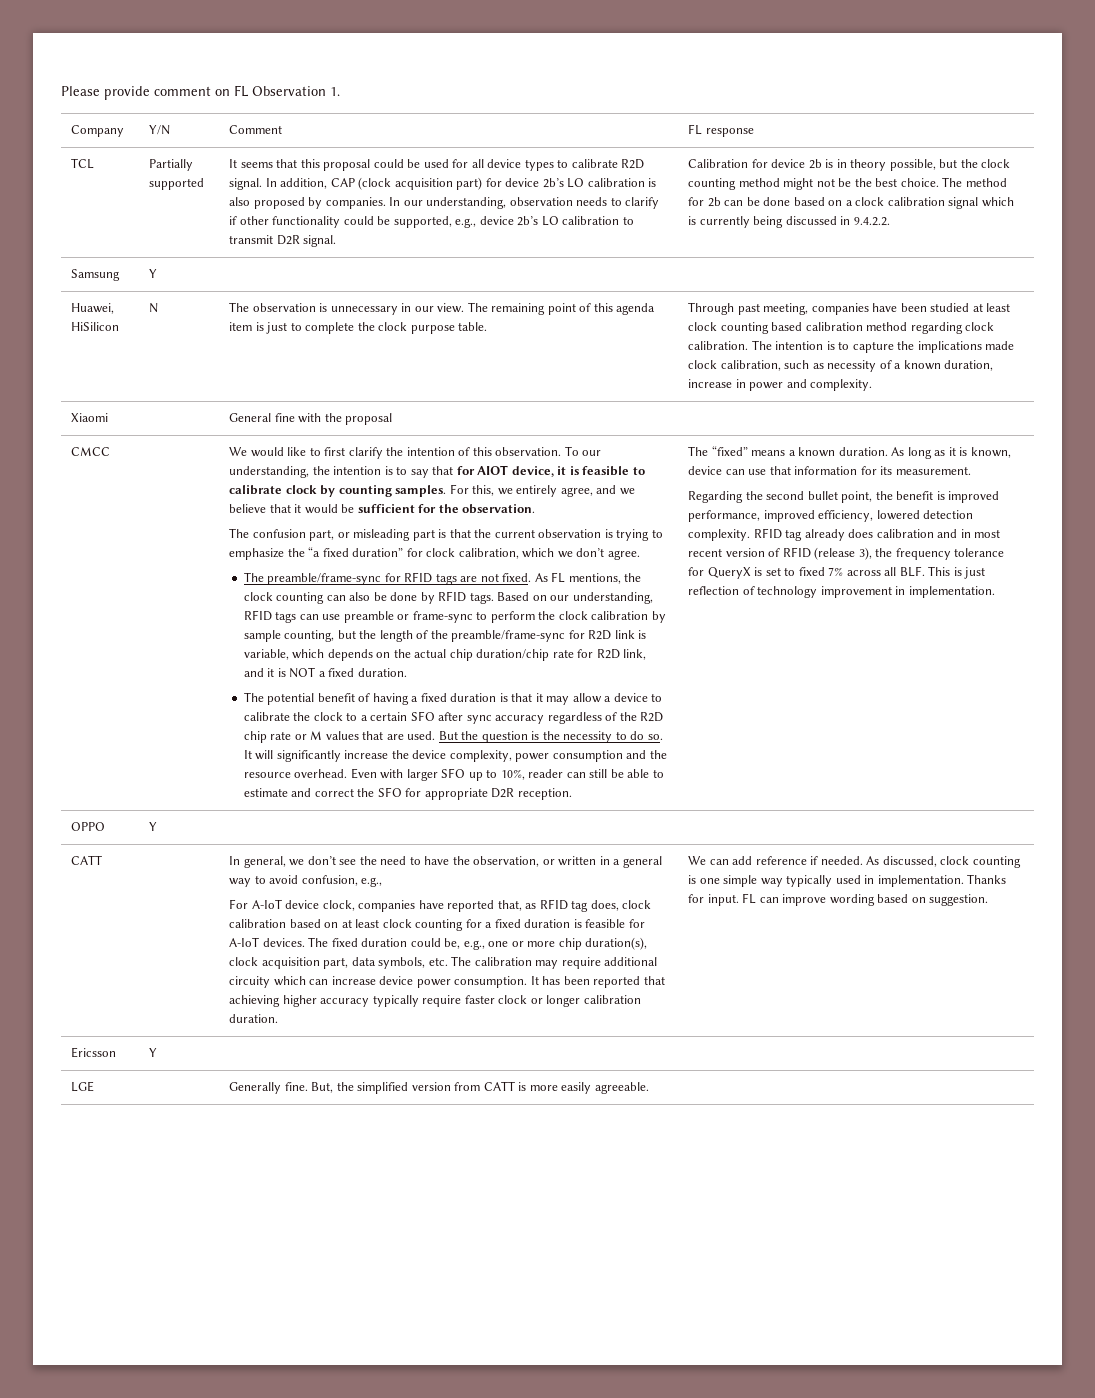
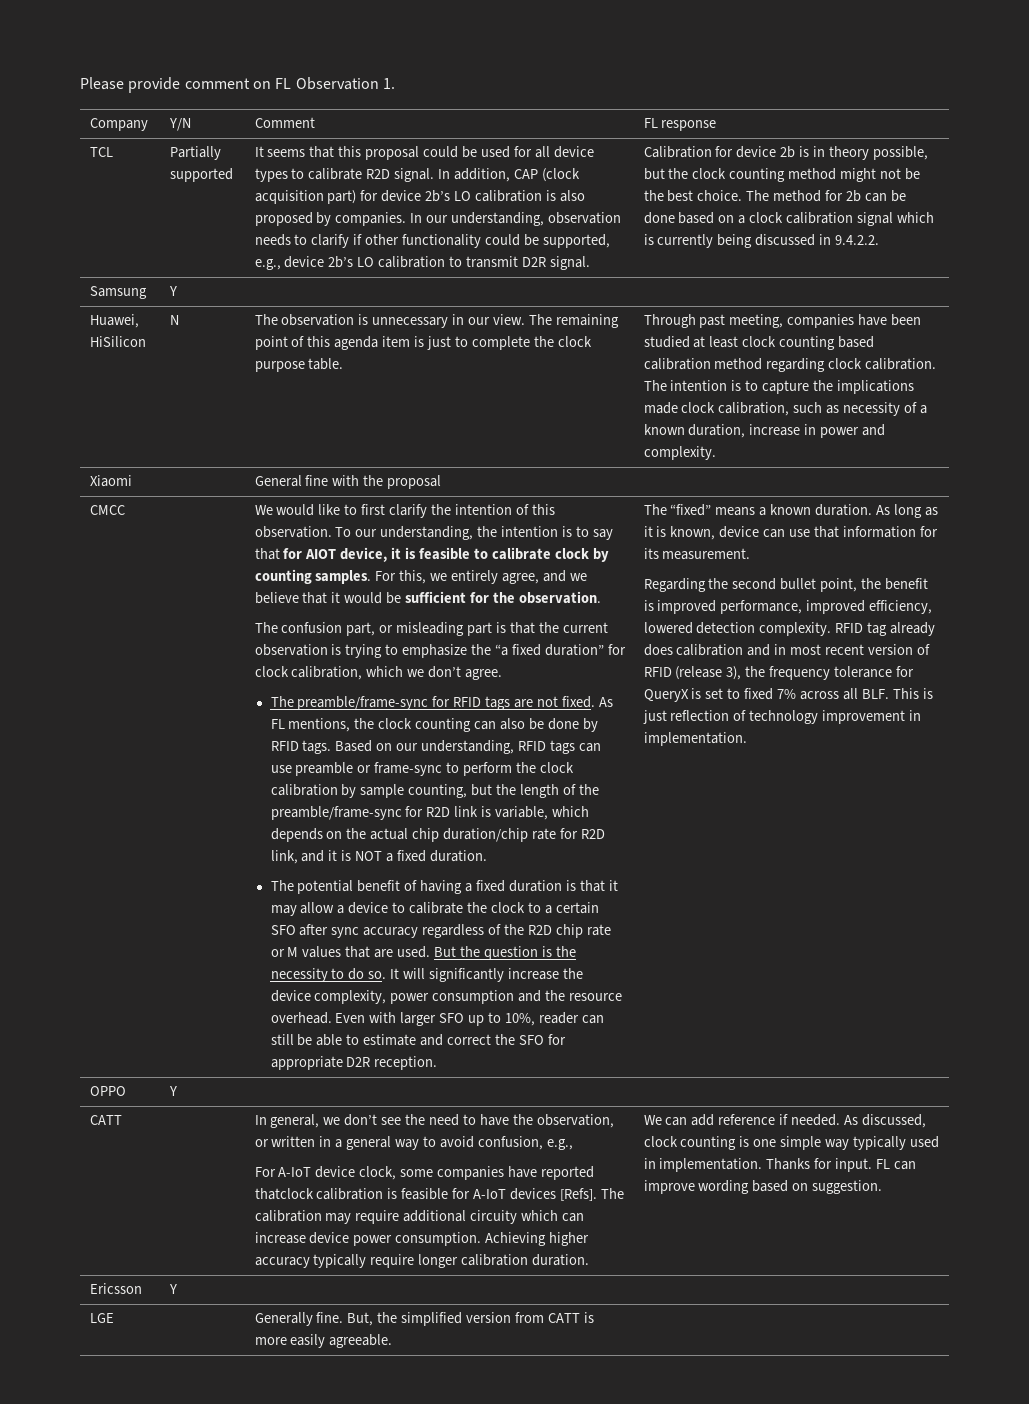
- For A-IoT device clock, companies have reported that, as RFID tag does, clock calibration based on at least clock counting for a fixed duration is feasible for A-IoT devices. The fixed duration could be, e.g., one or more chip duration(s), clock acquisition part, data symbols, etc. The calibration may require additional circuity which can increase device power consumption.
+ For A-IoT device clock, some companies have reported thatclock calibration is feasible for A-IoT devices [Refs]. The calibration may require additional circuity which can increase device power consumption.
- It has been reported that achieving higher accuracy typically require faster clock or longer calibration duration.
+ Achieving higher accuracy typically require longer calibration duration.

